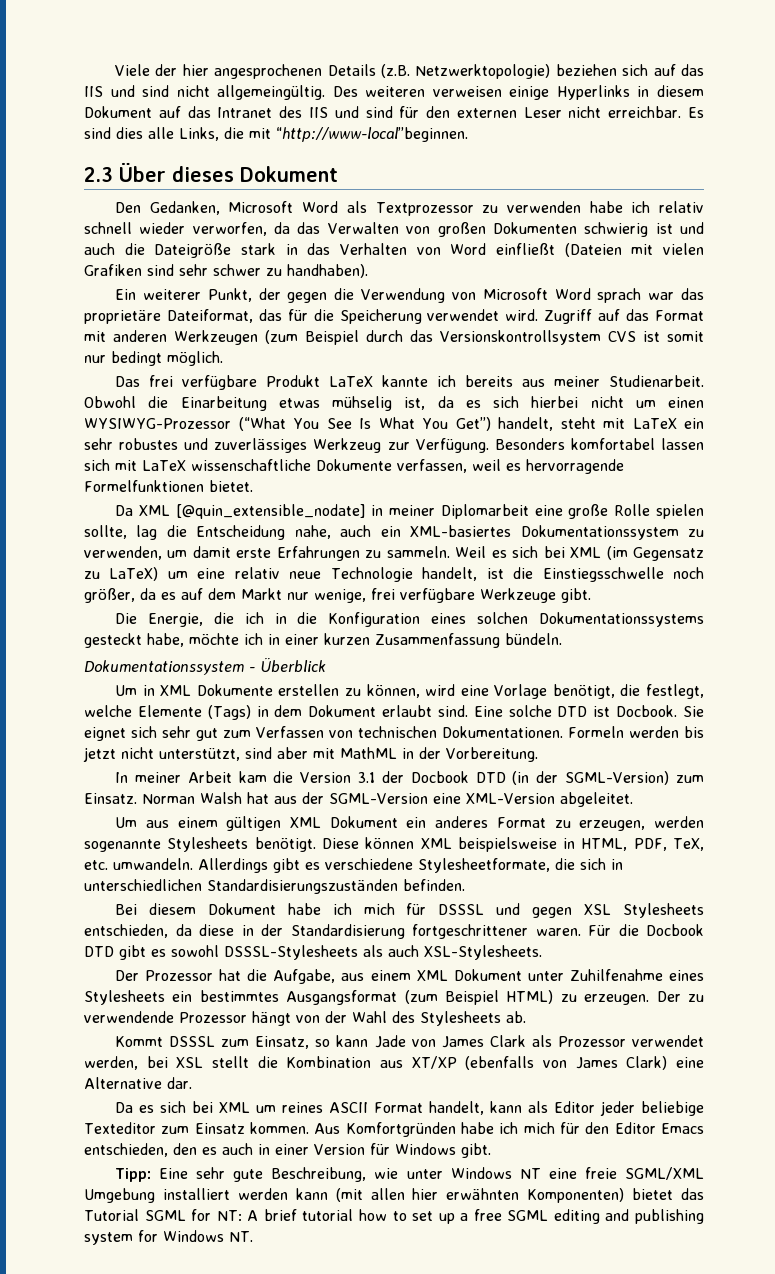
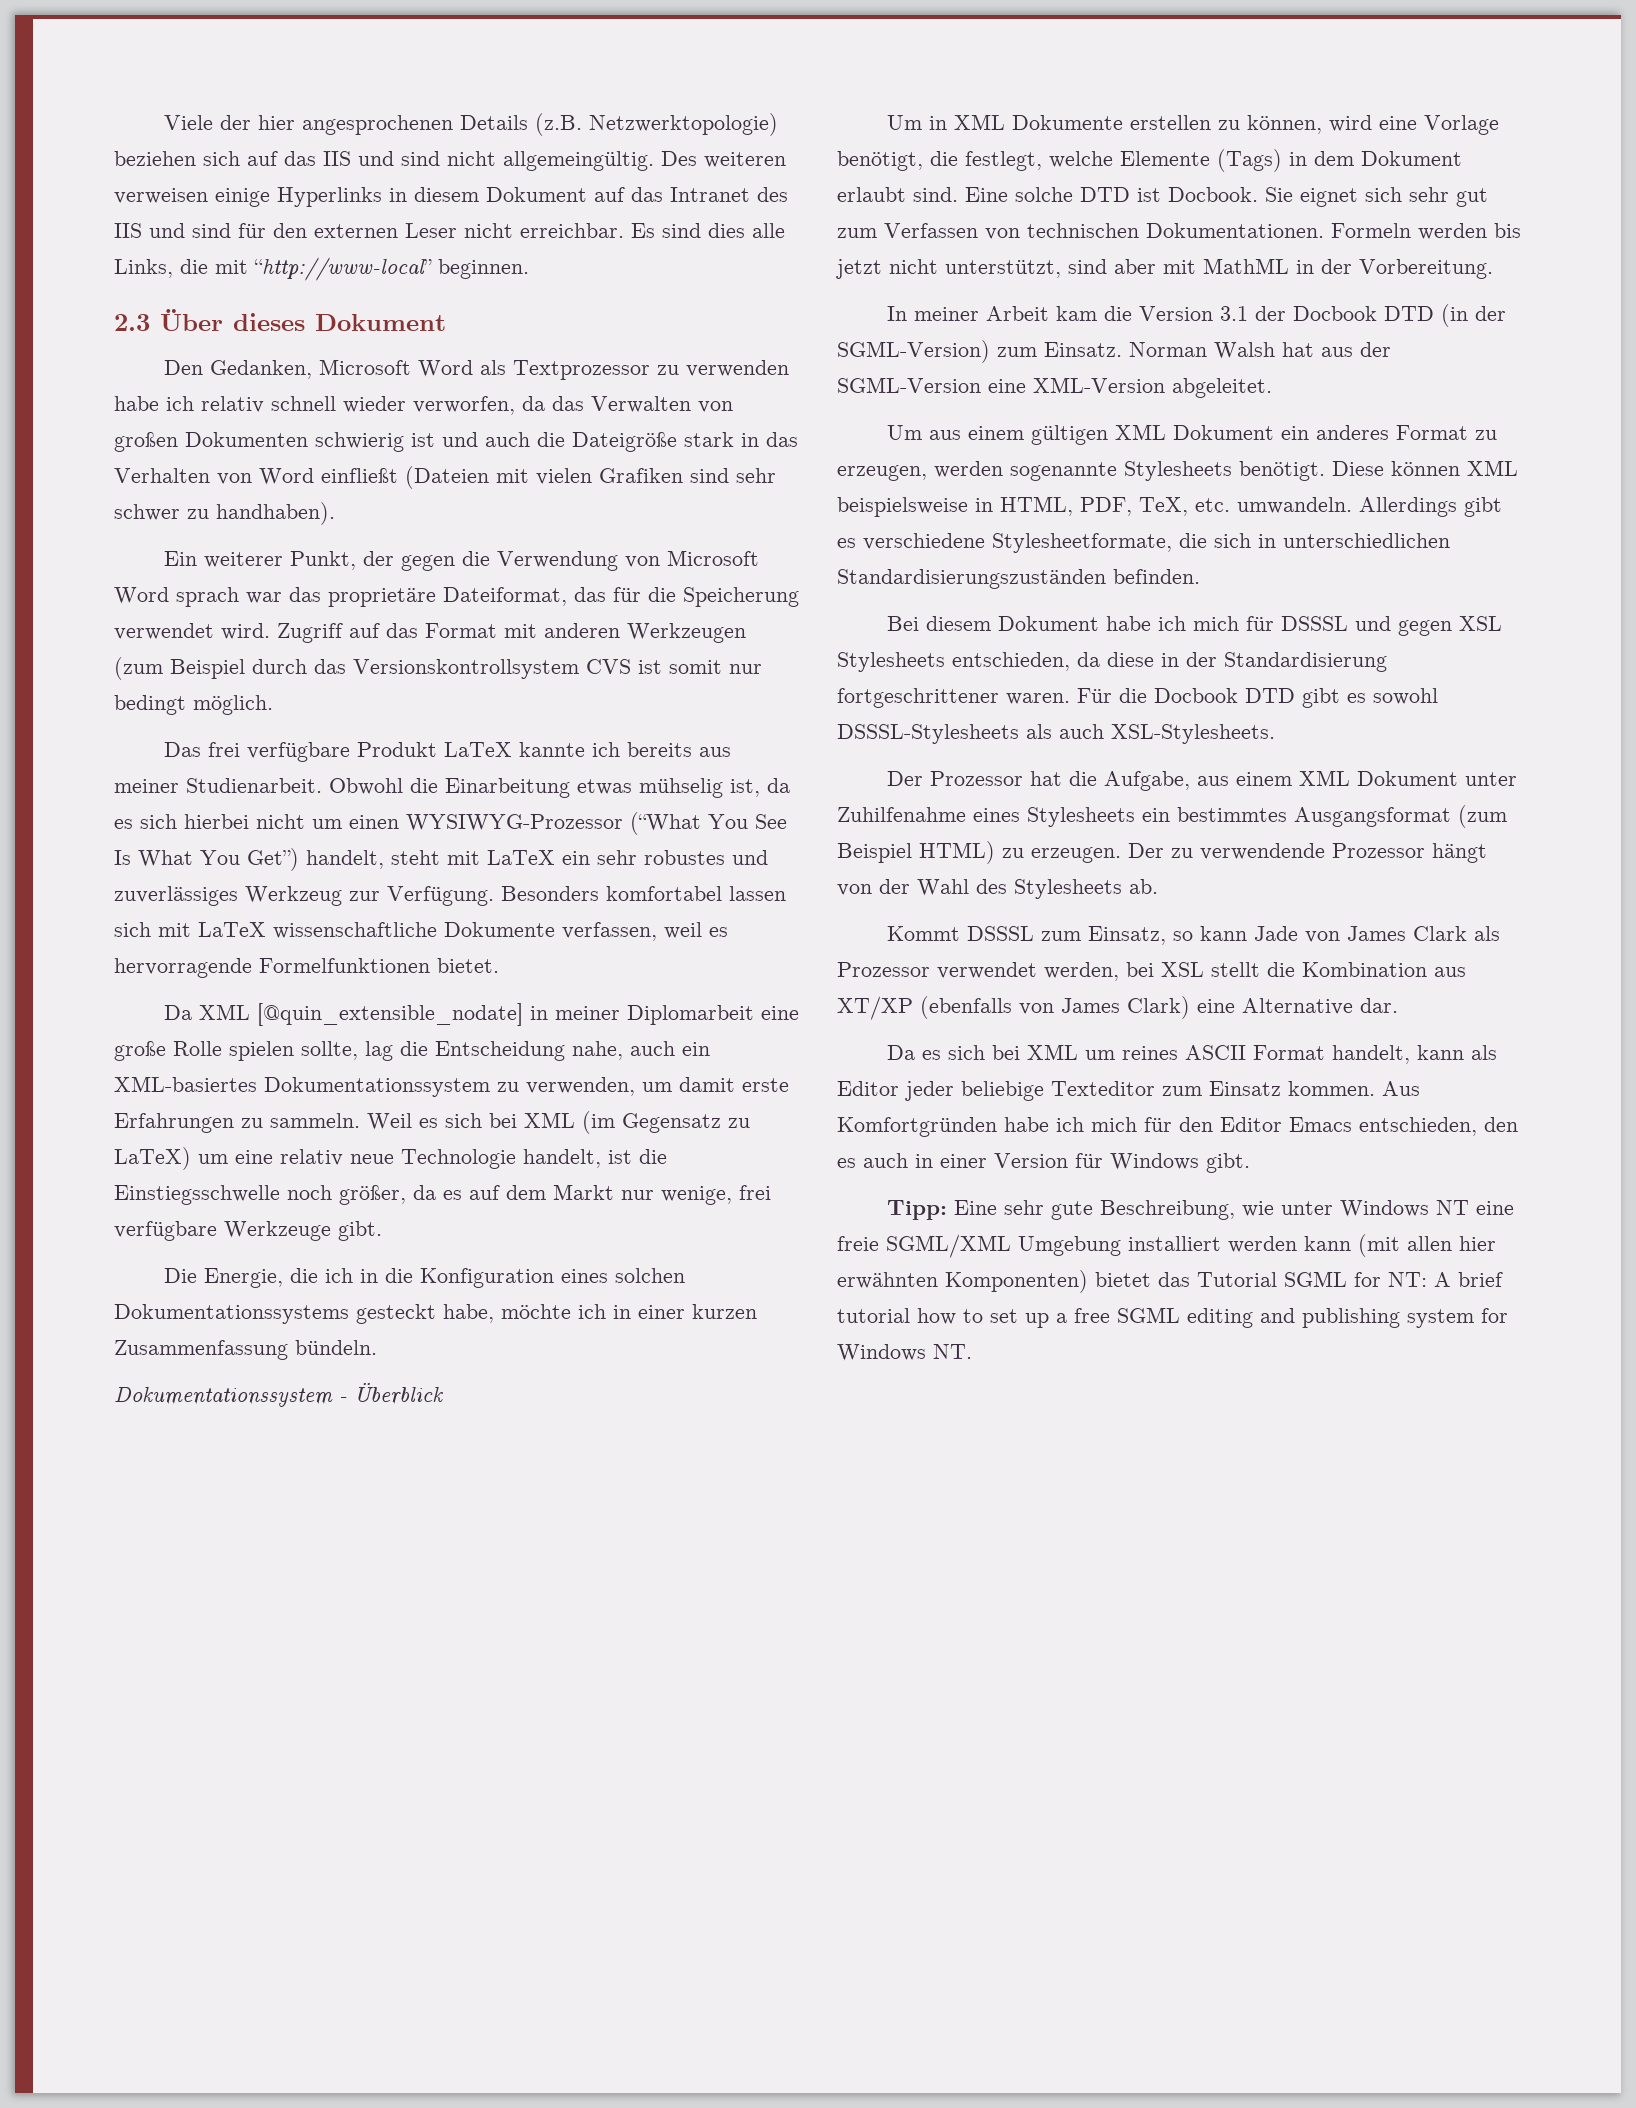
- Es sind dies alle Links, die mit “http://www-local”beginnen.
+ Es sind dies alle Links, die mit “http://www-local” beginnen.

